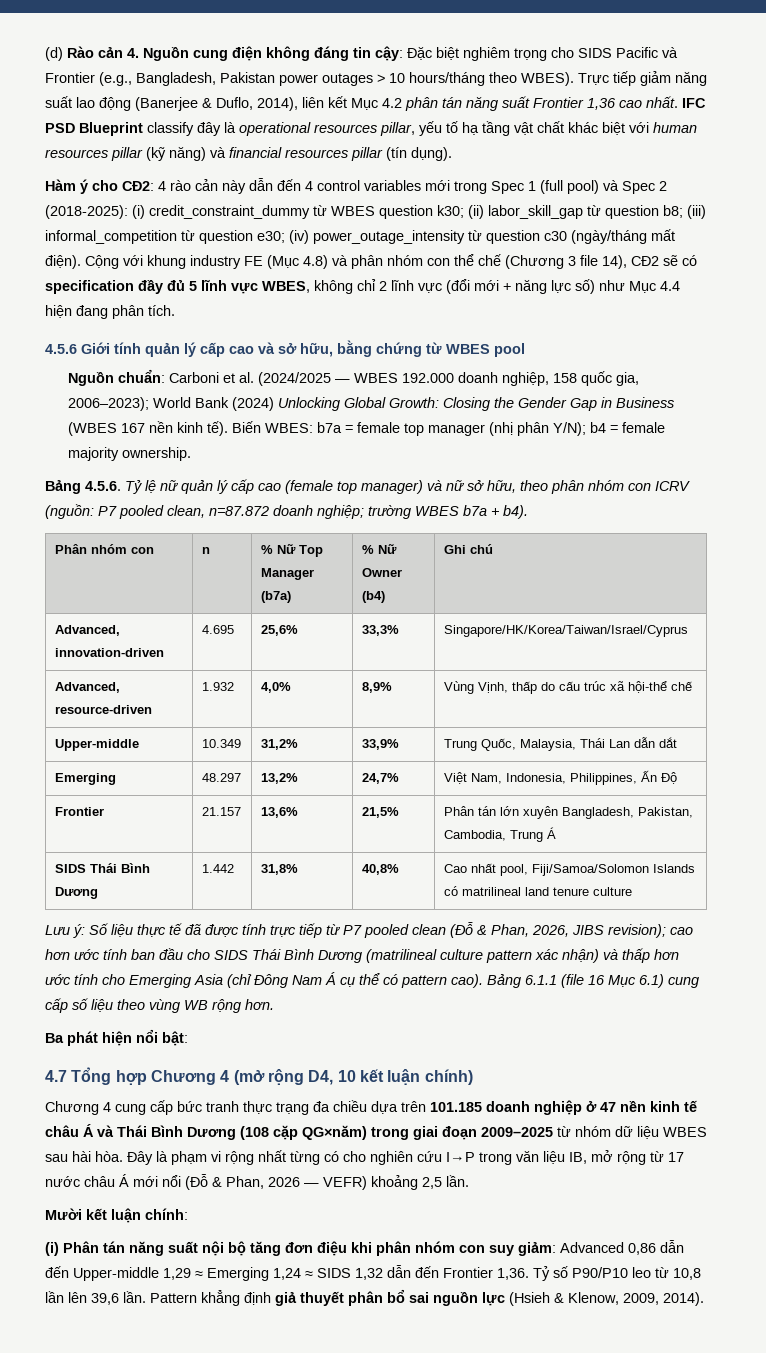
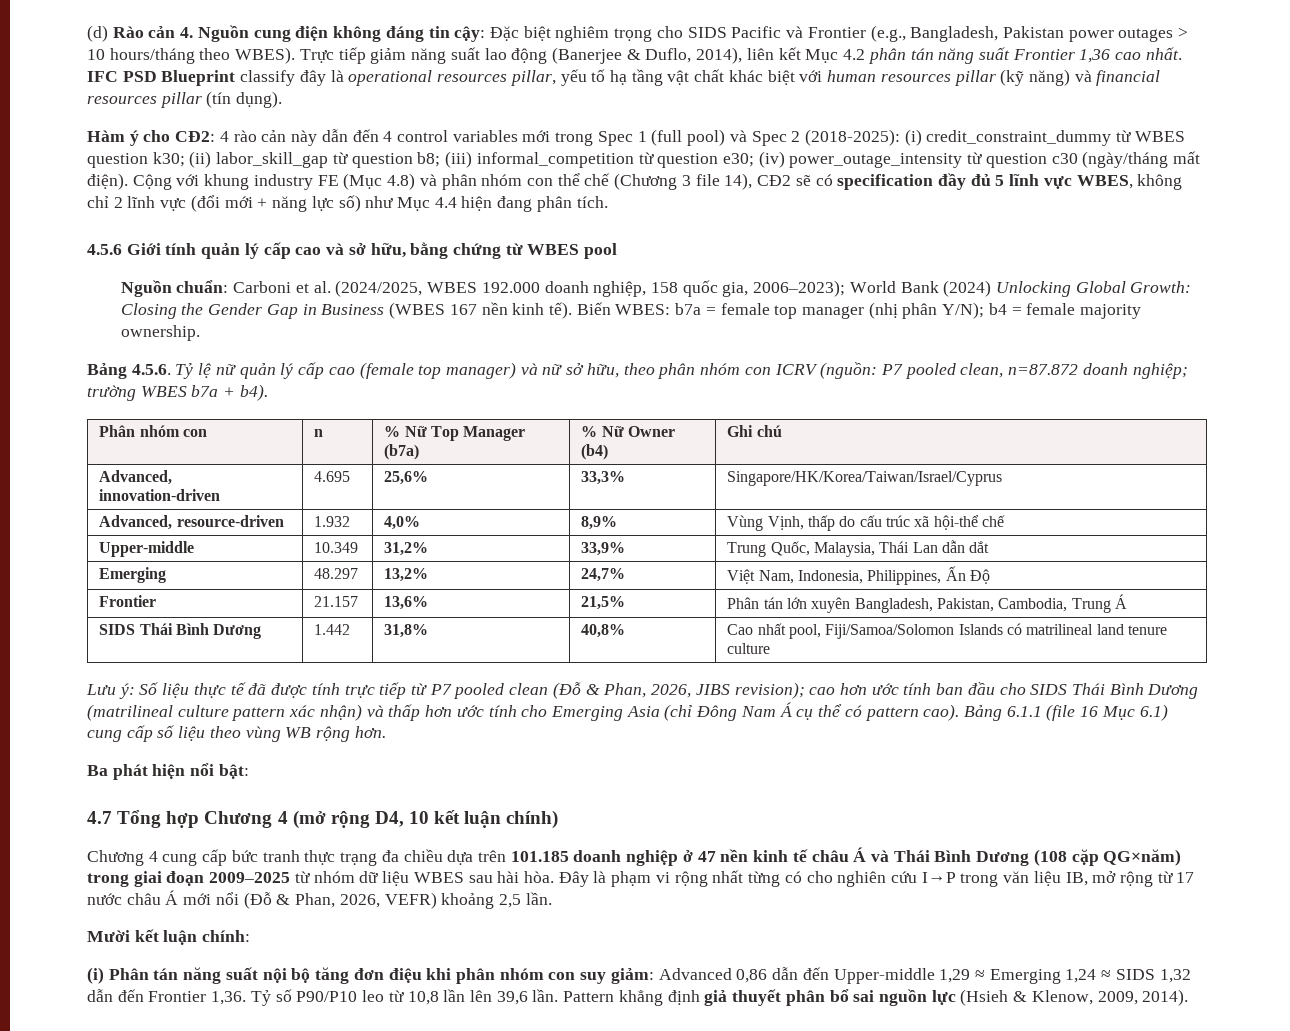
- Nguồn chuẩn: Carboni et al. (2024/2025 — WBES 192.000 doanh nghiệp, 158 quốc gia, 2006–2023); World Bank (2024) Unlocking Global Growth: Closing the Gender Gap in Business (WBES 167 nền kinh tế).
+ Nguồn chuẩn: Carboni et al. (2024/2025, WBES 192.000 doanh nghiệp, 158 quốc gia, 2006–2023); World Bank (2024) Unlocking Global Growth: Closing the Gender Gap in Business (WBES 167 nền kinh tế).
- Đây là phạm vi rộng nhất từng có cho nghiên cứu I→P trong văn liệu IB, mở rộng từ 17 nước châu Á mới nổi (Đỗ & Phan, 2026 — VEFR) khoảng 2,5 lần.
+ Đây là phạm vi rộng nhất từng có cho nghiên cứu I→P trong văn liệu IB, mở rộng từ 17 nước châu Á mới nổi (Đỗ & Phan, 2026, VEFR) khoảng 2,5 lần.

